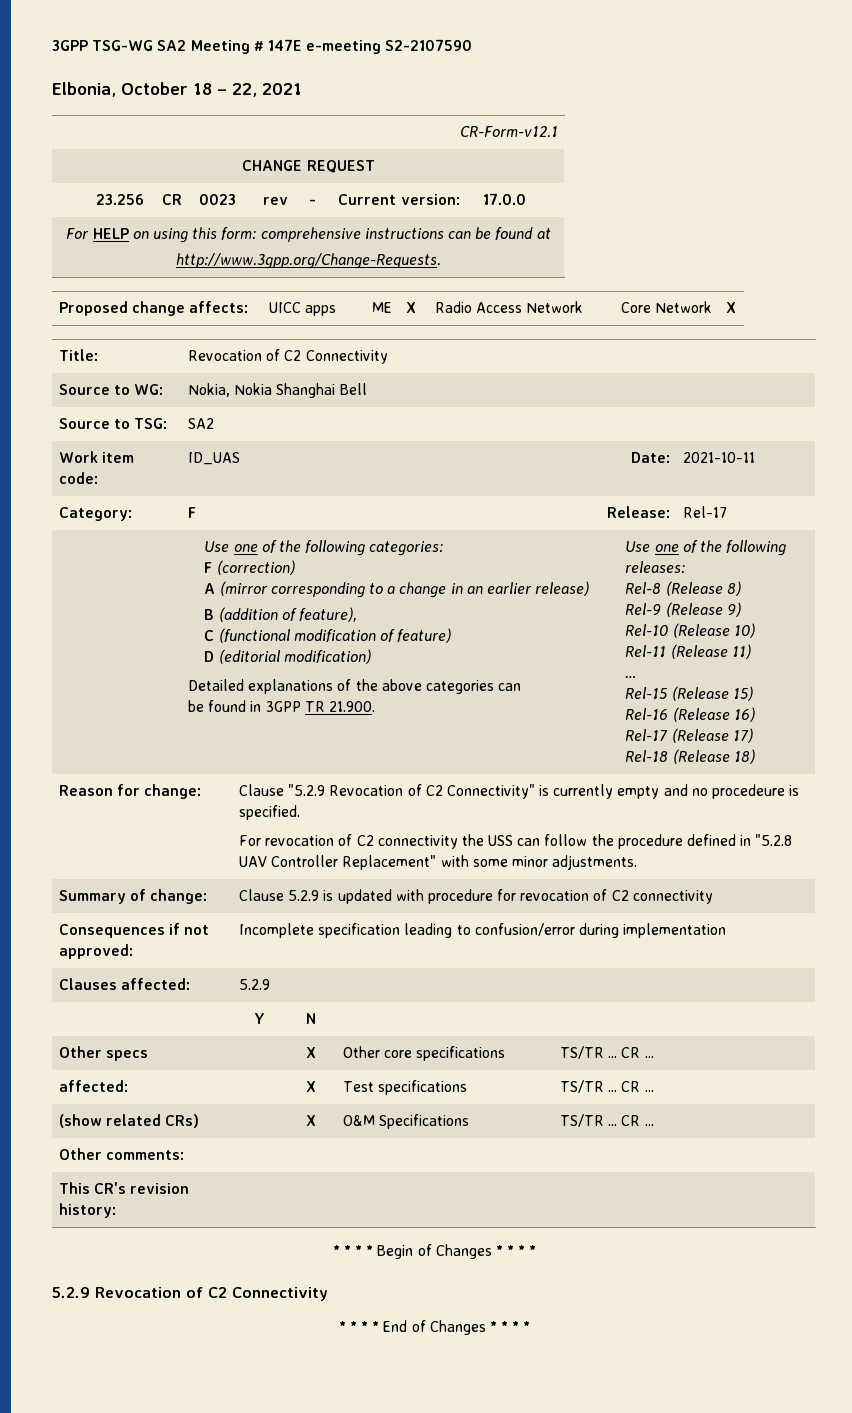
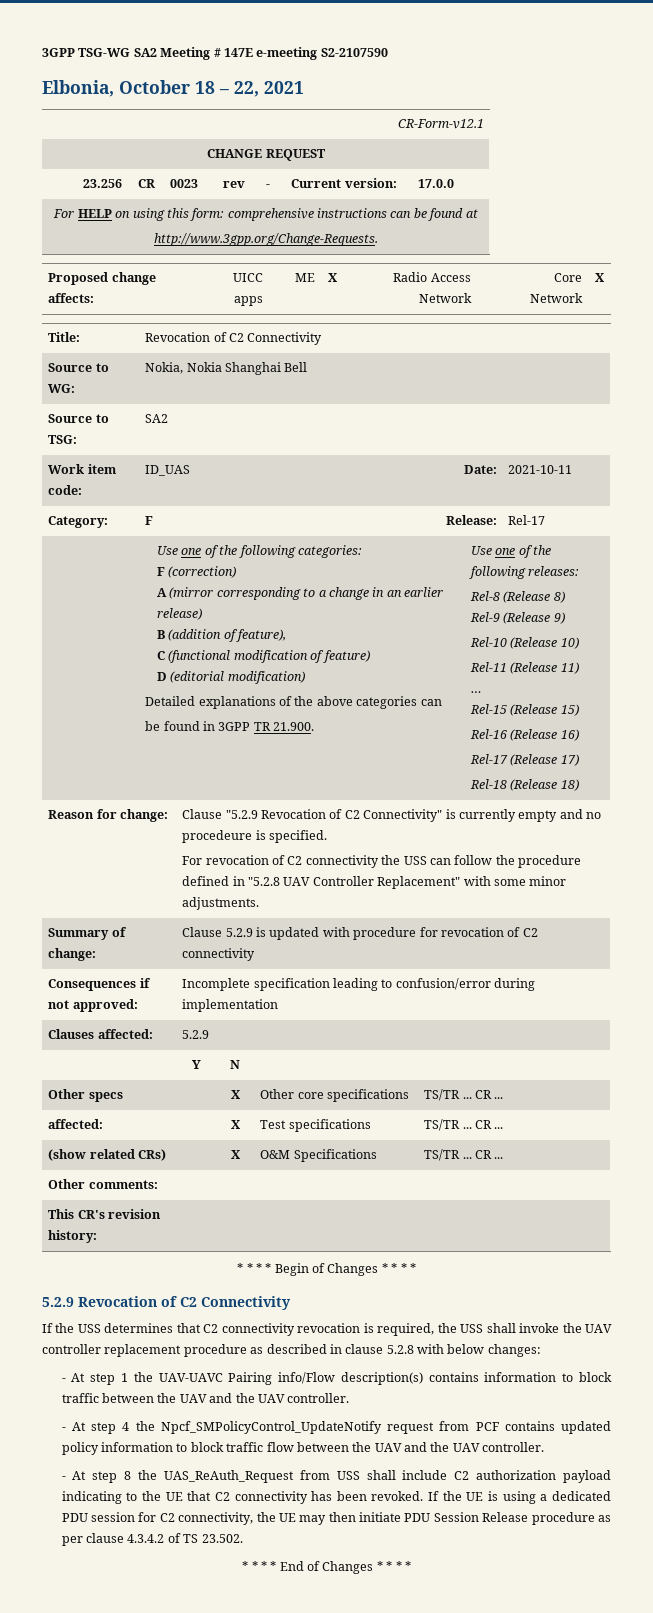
+ If the USS determines that C2 connectivity revocation is required, the USS shall invoke the UAV controller replacement procedure as described in clause 5.2.8 with below changes:
+ - At step 1 the UAV-UAVC Pairing info/Flow description(s) contains information to block traffic between the UAV and the UAV controller.
+ - At step 4 the Npcf_SMPolicyControl_UpdateNotify request from PCF contains updated policy information to block traffic flow between the UAV and the UAV controller.
+ - At step 8 the UAS_ReAuth_Request from USS shall include C2 authorization payload indicating to the UE that C2 connectivity has been revoked. If the UE is using a dedicated PDU session for C2 connectivity, the UE may then initiate PDU Session Release procedure as per clause 4.3.4.2 of TS 23.502.

